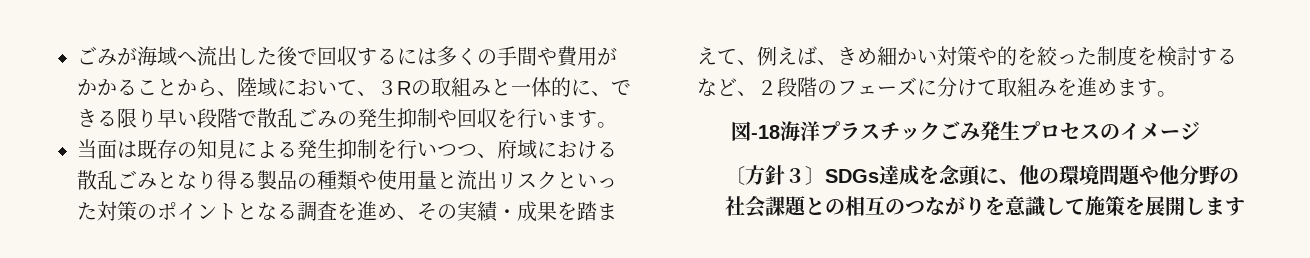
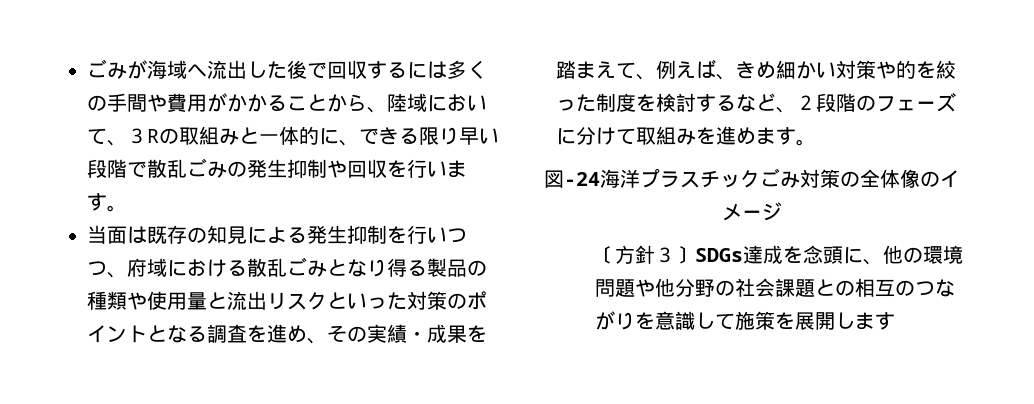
- 図-18海洋プラスチックごみ発生プロセスのイメージ
+ 図-24海洋プラスチックごみ対策の全体像のイメージ

